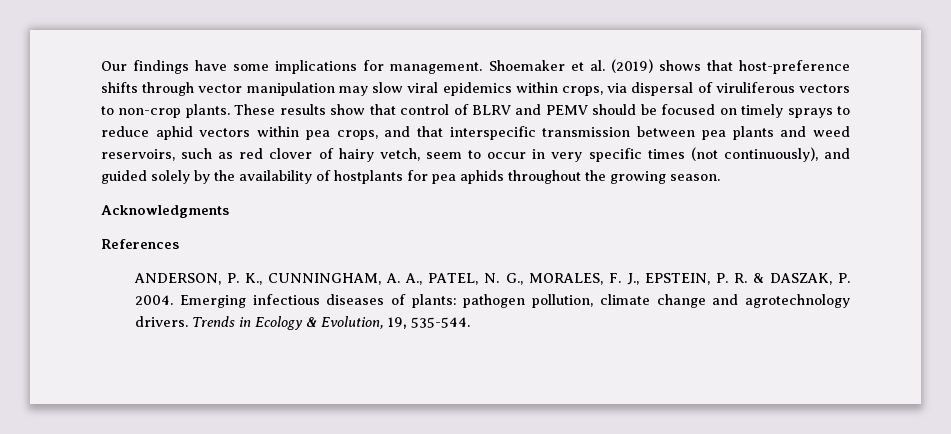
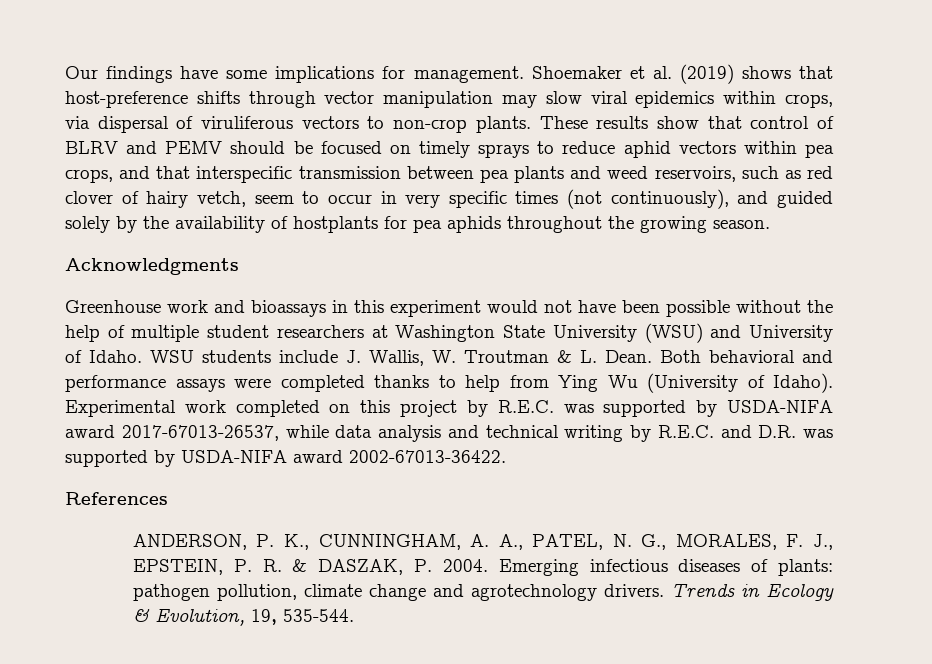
+ Greenhouse work and bioassays in this experiment would not have been possible without the help of multiple student researchers at Washington State University (WSU) and University of Idaho. WSU students include J. Wallis, W. Troutman & L. Dean. Both behavioral and performance assays were completed thanks to help from Ying Wu (University of Idaho). Experimental work completed on this project by R.E.C. was supported by USDA-NIFA award 2017-67013-26537, while data analysis and technical writing by R.E.C. and D.R. was supported by USDA-NIFA award 2002-67013-36422.

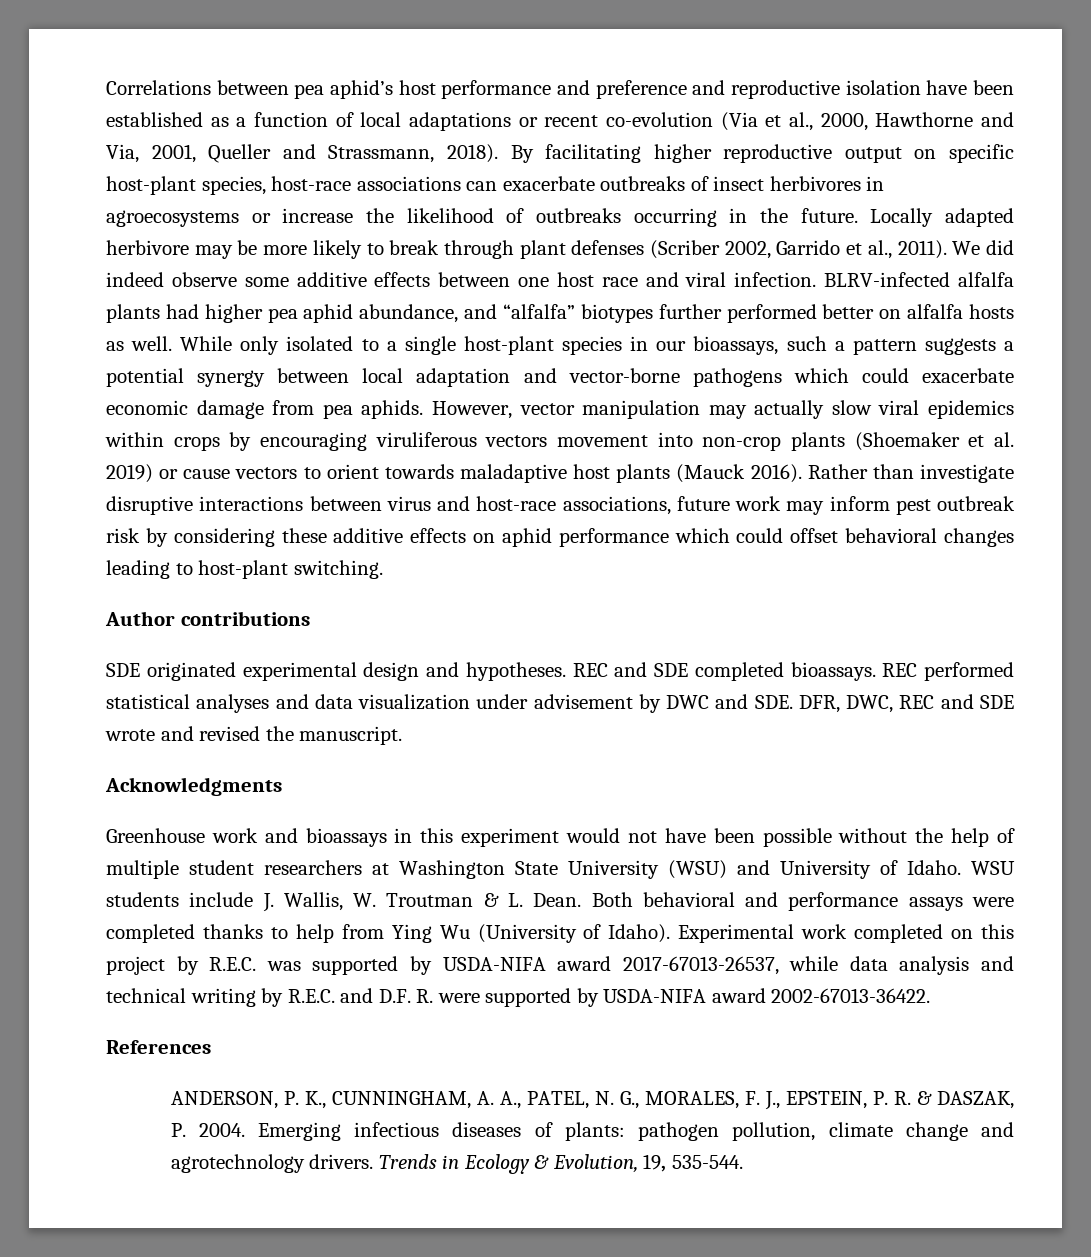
- Our findings have some implications for management. Shoemaker et al. (2019) shows that host-preference shifts through vector manipulation may slow viral epidemics within crops, via dispersal of viruliferous vectors to non-crop plants. These results show that control of BLRV and PEMV should be focused on timely sprays to reduce aphid vectors within pea crops, and that interspecific transmission between pea plants and weed reservoirs, such as red clover of hairy vetch, seem to occur in very specific times (not continuously), and guided solely by the availability of hostplants for pea aphids throughout the growing season.
+ Correlations between pea aphid’s host performance and preference and reproductive isolation have been established as a function of local adaptations or recent co-evolution (Via et al., 2000, Hawthorne and Via, 2001, Queller and Strassmann, 2018). By facilitating higher reproductive output on specific host-plant species, host-race associations can exacerbate outbreaks of insect herbivores in agroecosystems or increase the likelihood of outbreaks occurring in the future. Locally adapted herbivore may be more likely to break through plant defenses (Scriber 2002, Garrido et al., 2011). We did indeed observe some additive effects between one host race and viral infection. BLRV-infected alfalfa plants had higher pea aphid abundance, and “alfalfa” biotypes further performed better on alfalfa hosts as well. While only isolated to a single host-plant species in our bioassays, such a pattern suggests a potential synergy between local adaptation and vector-borne pathogens which could exacerbate economic damage from pea aphids. However, vector manipulation may actually slow viral epidemics within crops by encouraging viruliferous vectors movement into non-crop plants (Shoemaker et al. 2019) or cause vectors to orient towards maladaptive host plants (Mauck 2016). Rather than investigate disruptive interactions between virus and host-race associations, future work may inform pest outbreak risk by considering these additive effects on aphid performance which could offset behavioral changes leading to host-plant switching.
+ Author contributions
+ SDE originated experimental design and hypotheses. REC and SDE completed bioassays. REC performed statistical analyses and data visualization under advisement by DWC and SDE. DFR, DWC, REC and SDE wrote and revised the manuscript.
- Experimental work completed on this project by R.E.C. was supported by USDA-NIFA award 2017-67013-26537, while data analysis and technical writing by R.E.C. and D.R. was supported by USDA-NIFA award 2002-67013-36422.
+ Experimental work completed on this project by R.E.C. was supported by USDA-NIFA award 2017-67013-26537, while data analysis and technical writing by R.E.C. and D.F. R. were supported by USDA-NIFA award 2002-67013-36422.

